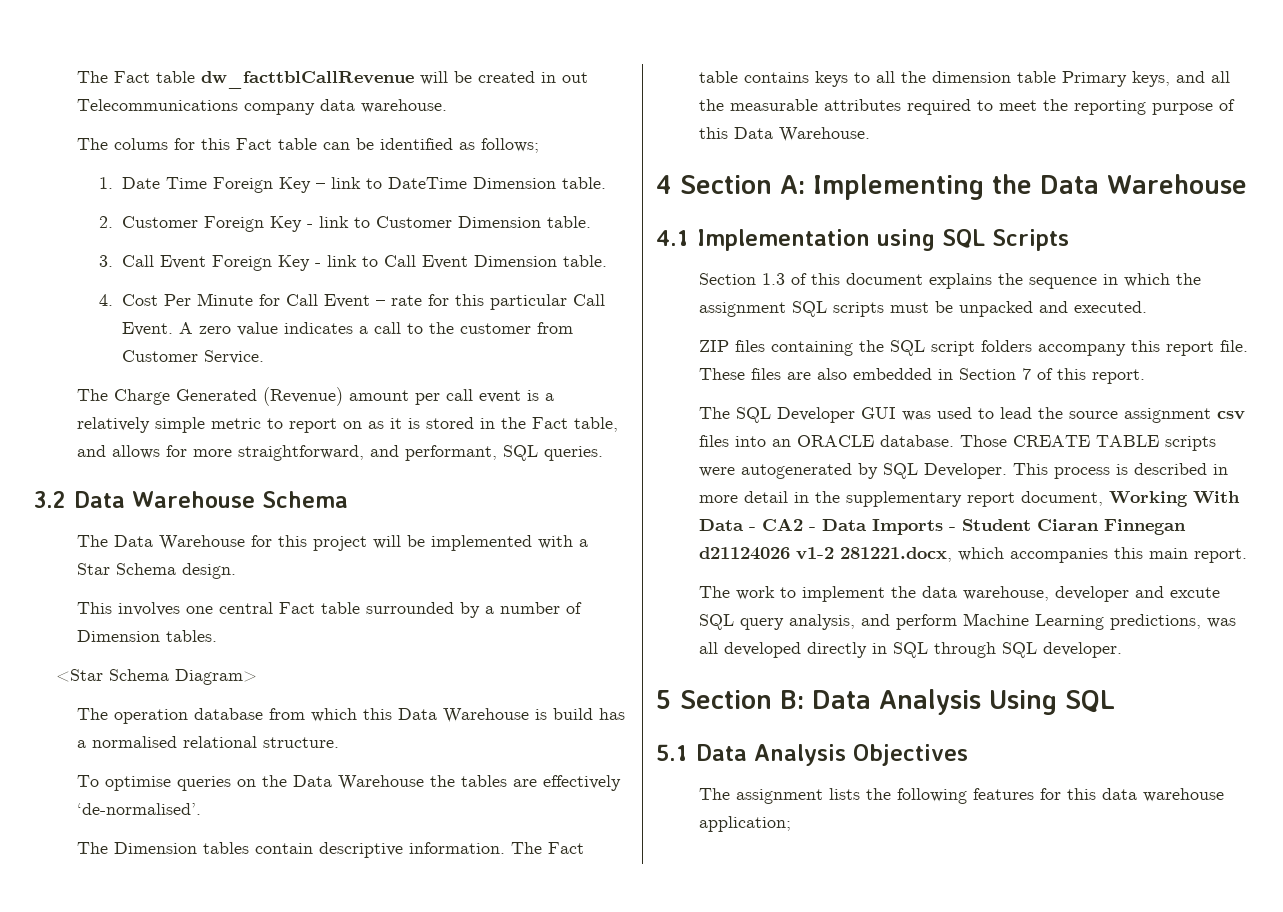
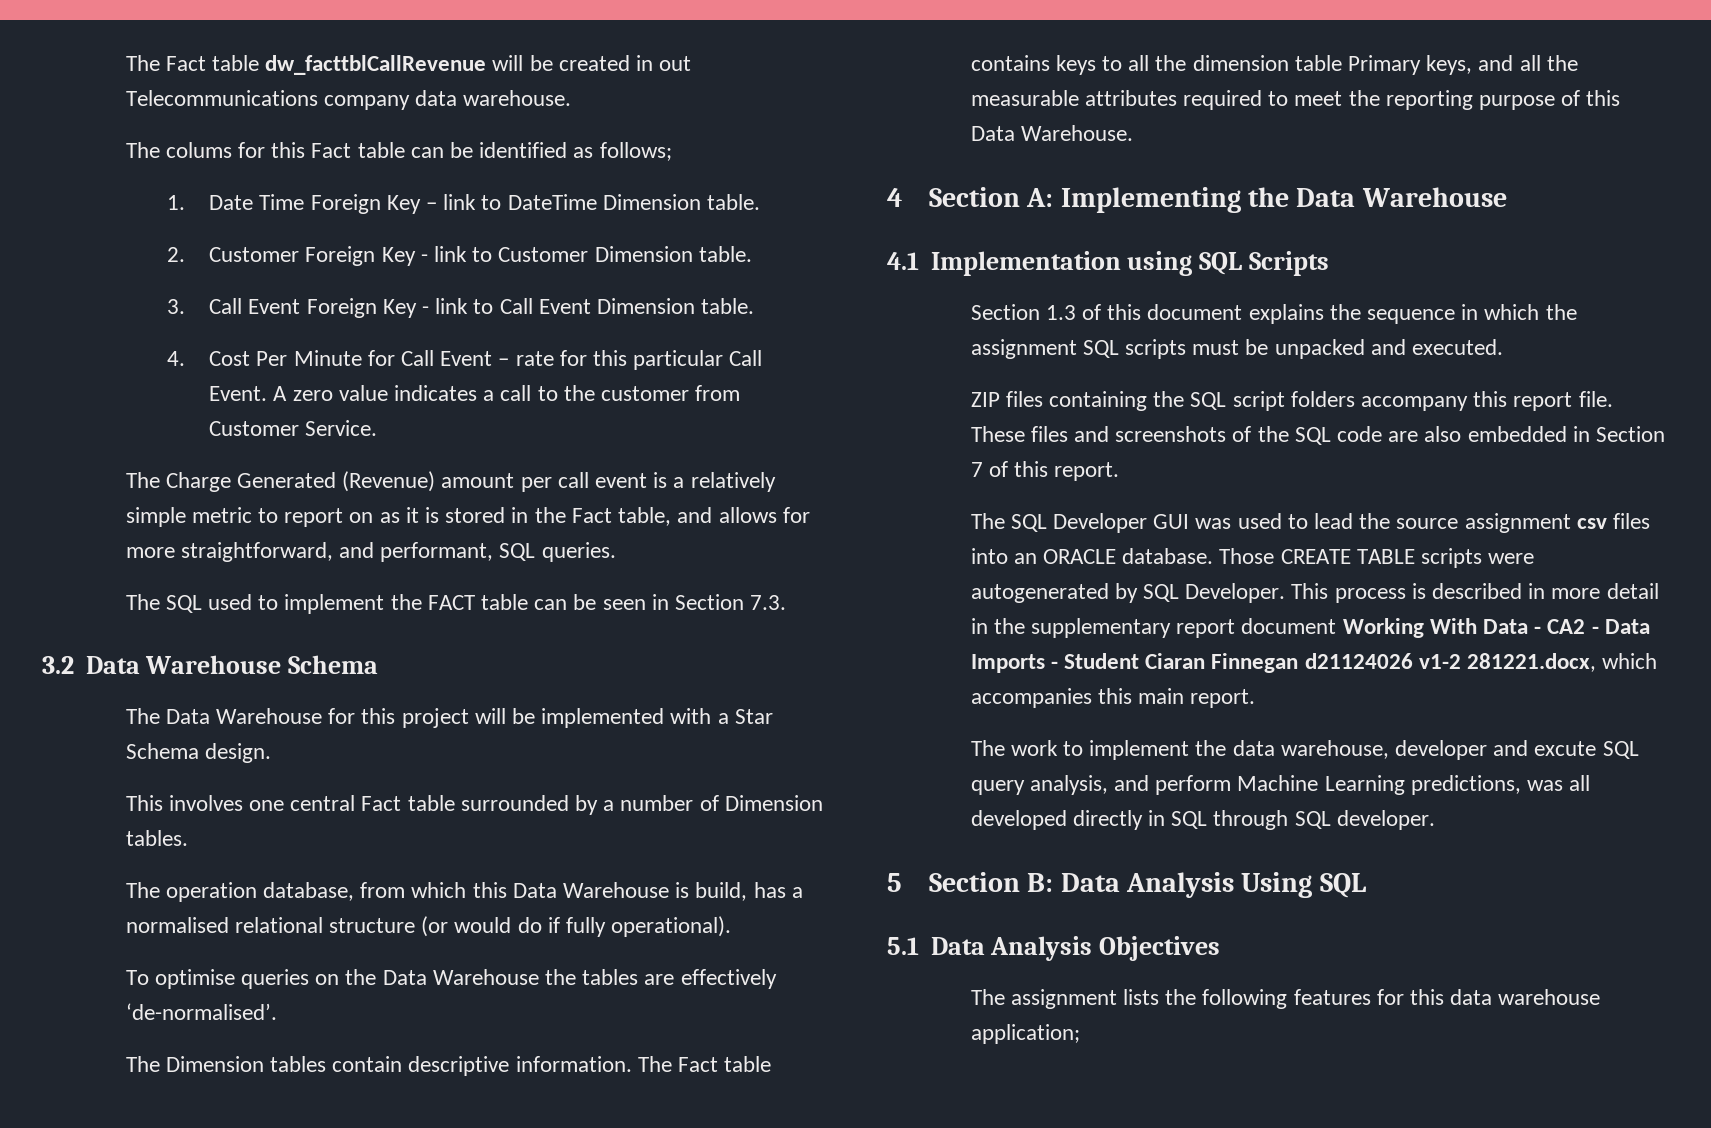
+ The SQL used to implement the FACT table can be seen in Section 7.3.
- <Star Schema Diagram>
- The operation database from which this Data Warehouse is build has a normalised relational structure.
+ The operation database, from which this Data Warehouse is build, has a normalised relational structure (or would do if fully operational).
- These files are also embedded in Section 7 of this report.
+ These files and screenshots of the SQL code are also embedded in Section 7 of this report.
- This process is described in more detail in the supplementary report document, Working With Data - CA2 - Data Imports - Student Ciaran Finnegan d21124026 v1-2 281221.docx, which accompanies this main report.
+ This process is described in more detail in the supplementary report document Working With Data - CA2 - Data Imports - Student Ciaran Finnegan d21124026 v1-2 281221.docx, which accompanies this main report.

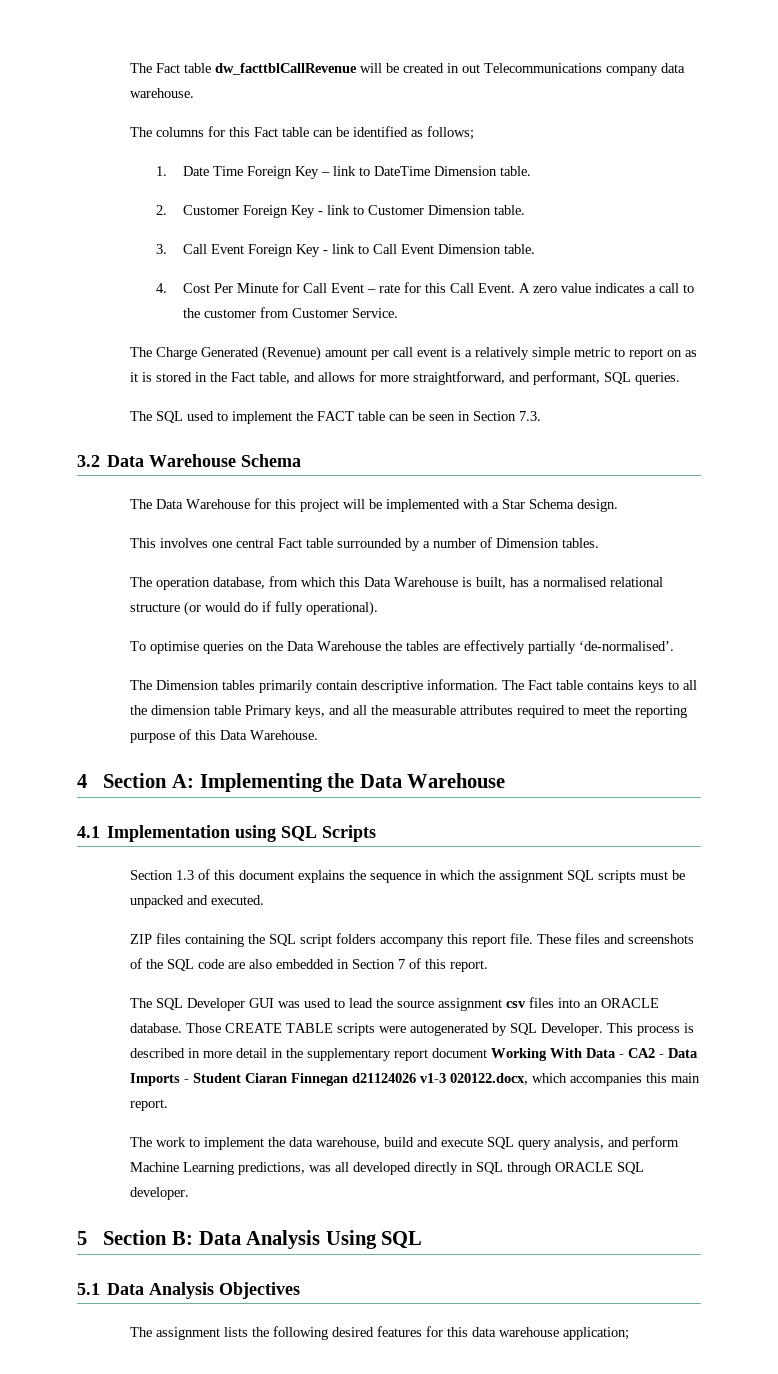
- The colums for this Fact table can be identified as follows;
+ The columns for this Fact table can be identified as follows;
- 4. Cost Per Minute for Call Event – rate for this particular Call Event.
+ 4. Cost Per Minute for Call Event – rate for this Call Event.
- The operation database, from which this Data Warehouse is build, has a normalised relational structure (or would do if fully operational).
+ The operation database, from which this Data Warehouse is built, has a normalised relational structure (or would do if fully operational).
- To optimise queries on the Data Warehouse the tables are effectively ‘de-normalised’.
+ To optimise queries on the Data Warehouse the tables are effectively partially ‘de-normalised’.
- The Dimension tables contain descriptive information.
+ The Dimension tables primarily contain descriptive information.
- This process is described in more detail in the supplementary report document Working With Data - CA2 - Data Imports - Student Ciaran Finnegan d21124026 v1-2 281221.docx, which accompanies this main report.
+ This process is described in more detail in the supplementary report document Working With Data - CA2 - Data Imports - Student Ciaran Finnegan d21124026 v1-3 020122.docx, which accompanies this main report.
- The work to implement the data warehouse, developer and excute SQL query analysis, and perform Machine Learning predictions, was all developed directly in SQL through SQL developer.
+ The work to implement the data warehouse, build and execute SQL query analysis, and perform Machine Learning predictions, was all developed directly in SQL through ORACLE SQL developer.
- The assignment lists the following features for this data warehouse application;
+ The assignment lists the following desired features for this data warehouse application;

